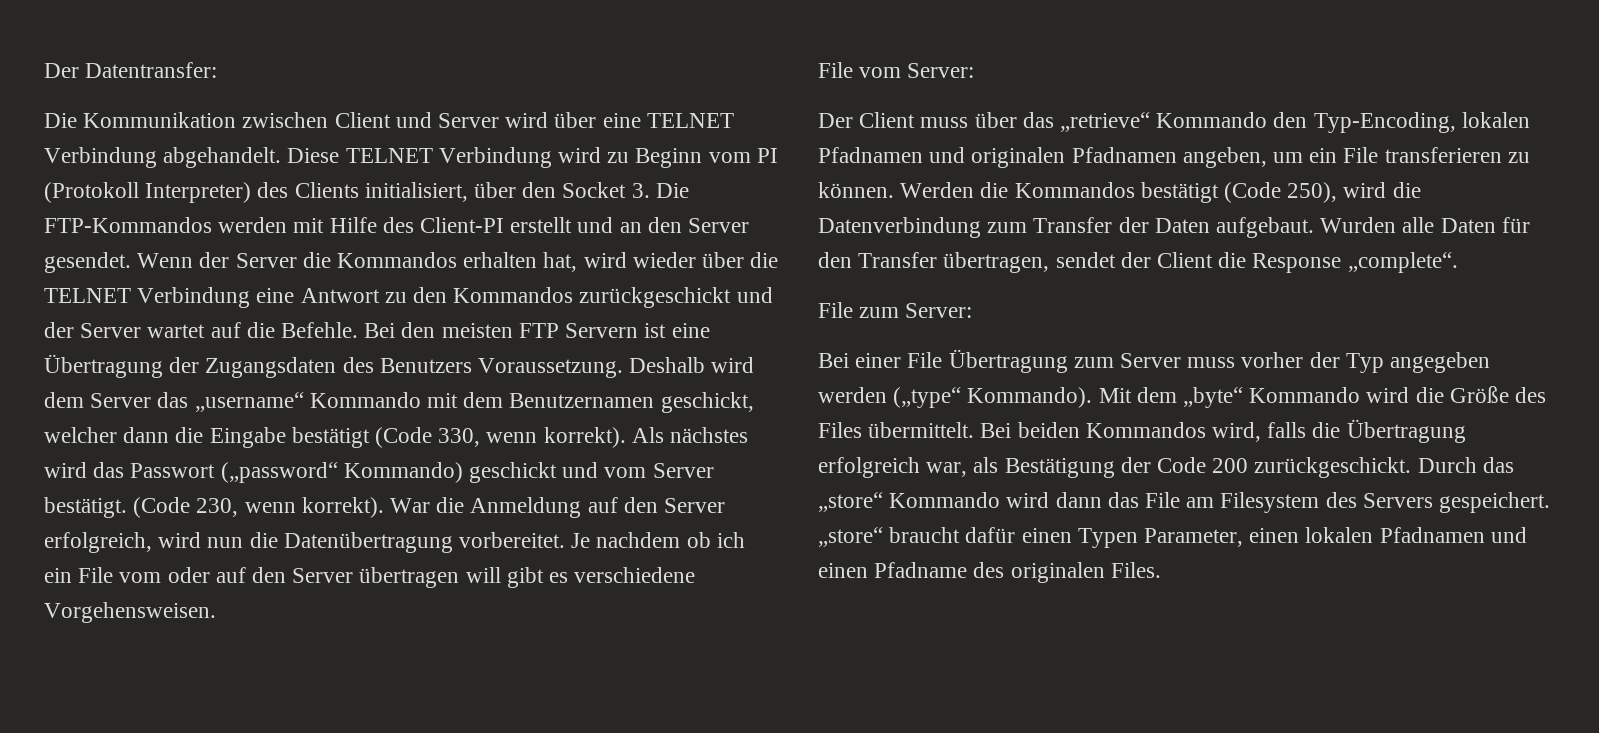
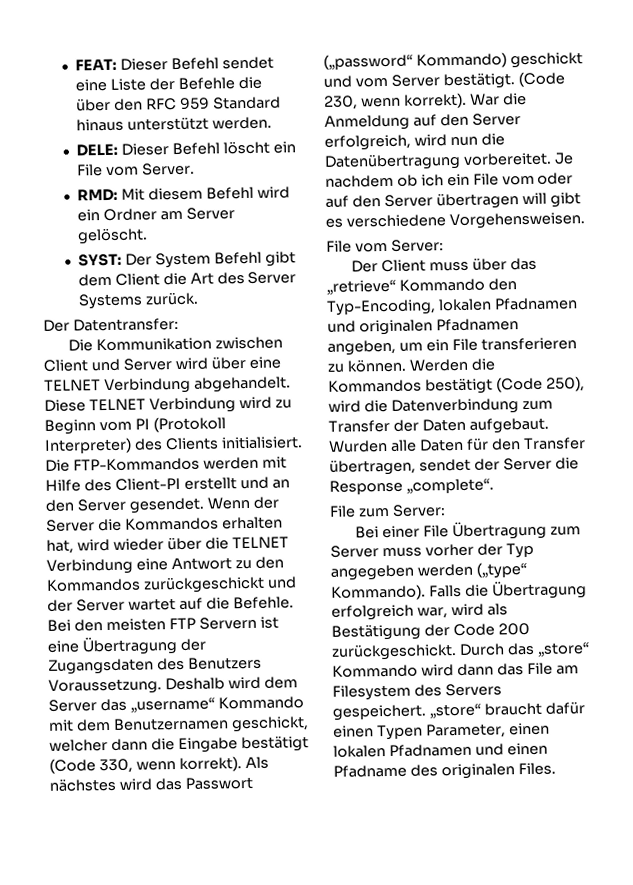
+ FEAT: Dieser Befehl sendet eine Liste der Befehle die über den RFC 959 Standard hinaus unterstützt werden.
+ DELE: Dieser Befehl löscht ein File vom Server.
+ RMD: Mit diesem Befehl wird ein Ordner am Server gelöscht.
+ SYST: Der System Befehl gibt dem Client die Art des Server Systems zurück.
- Diese TELNET Verbindung wird zu Beginn vom PI (Protokoll Interpreter) des Clients initialisiert, über den Socket 3. Die FTP-Kommandos werden mit Hilfe des Client-PI erstellt und an den Server gesendet.
+ Diese TELNET Verbindung wird zu Beginn vom PI (Protokoll Interpreter) des Clients initialisiert. Die FTP-Kommandos werden mit Hilfe des Client-PI erstellt und an den Server gesendet.
- Wurden alle Daten für den Transfer übertragen, sendet der Client die Response „complete“.
+ Wurden alle Daten für den Transfer übertragen, sendet der Server die Response „complete“.
- Mit dem „byte“ Kommando wird die Größe des Files übermittelt. Bei beiden Kommandos wird, falls die Übertragung erfolgreich war, als Bestätigung der Code 200 zurückgeschickt.
+ Falls die Übertragung erfolgreich war, wird als Bestätigung der Code 200 zurückgeschickt.

